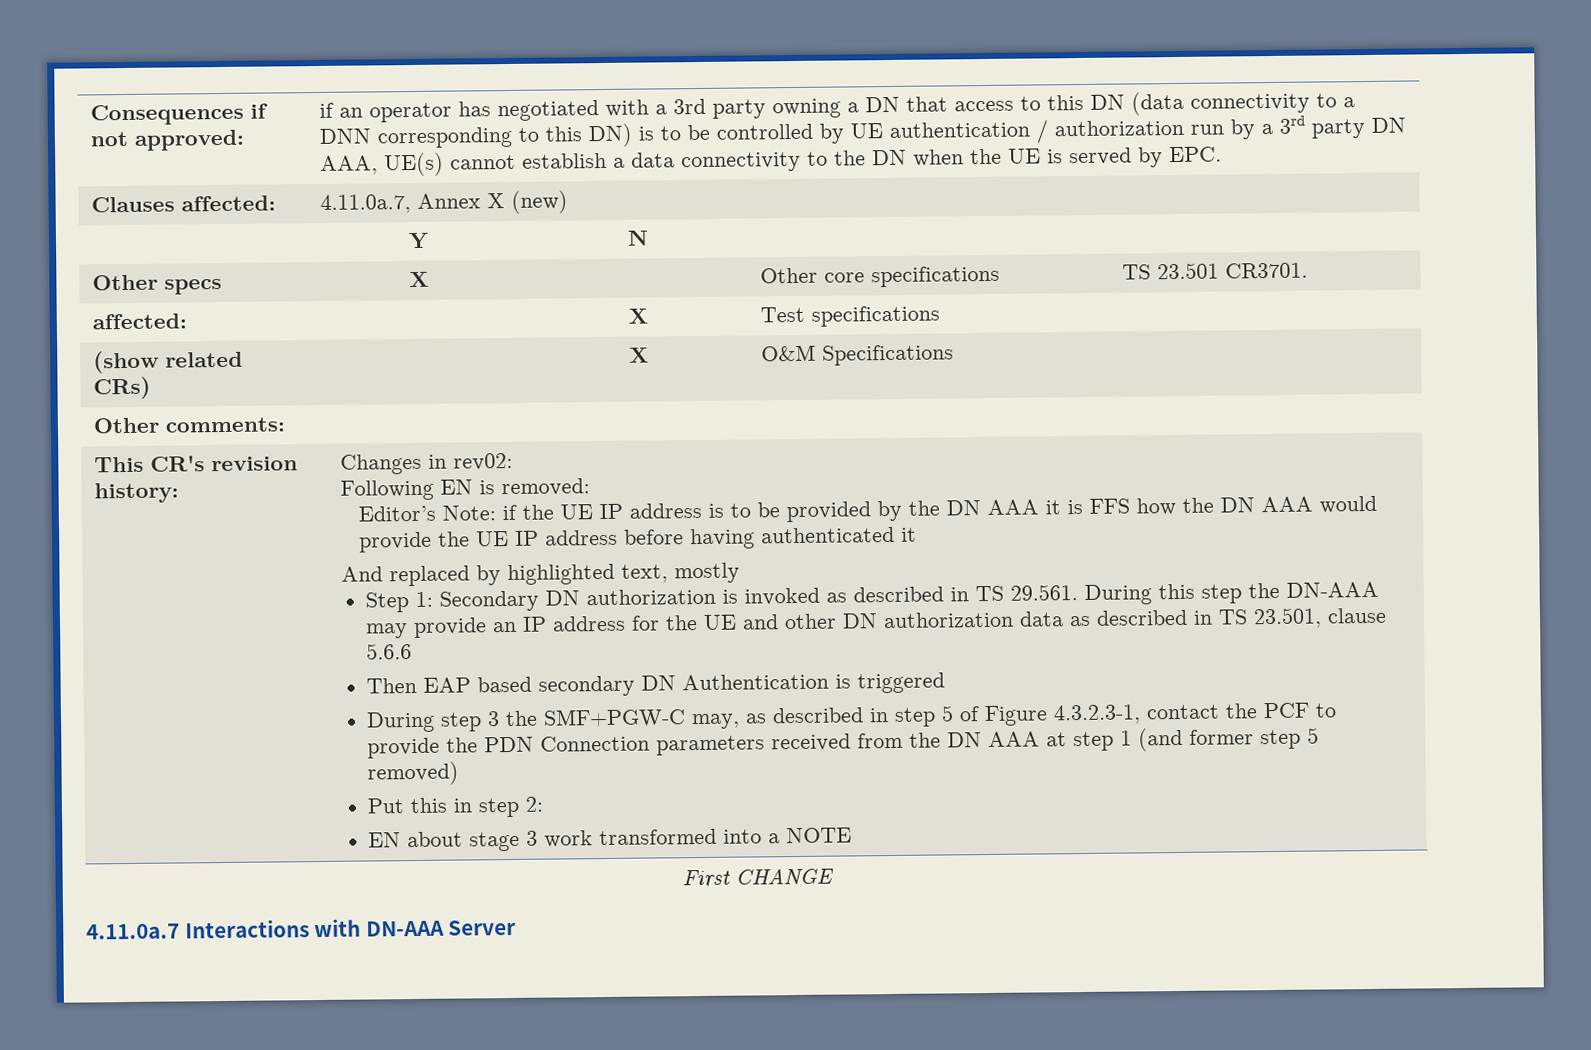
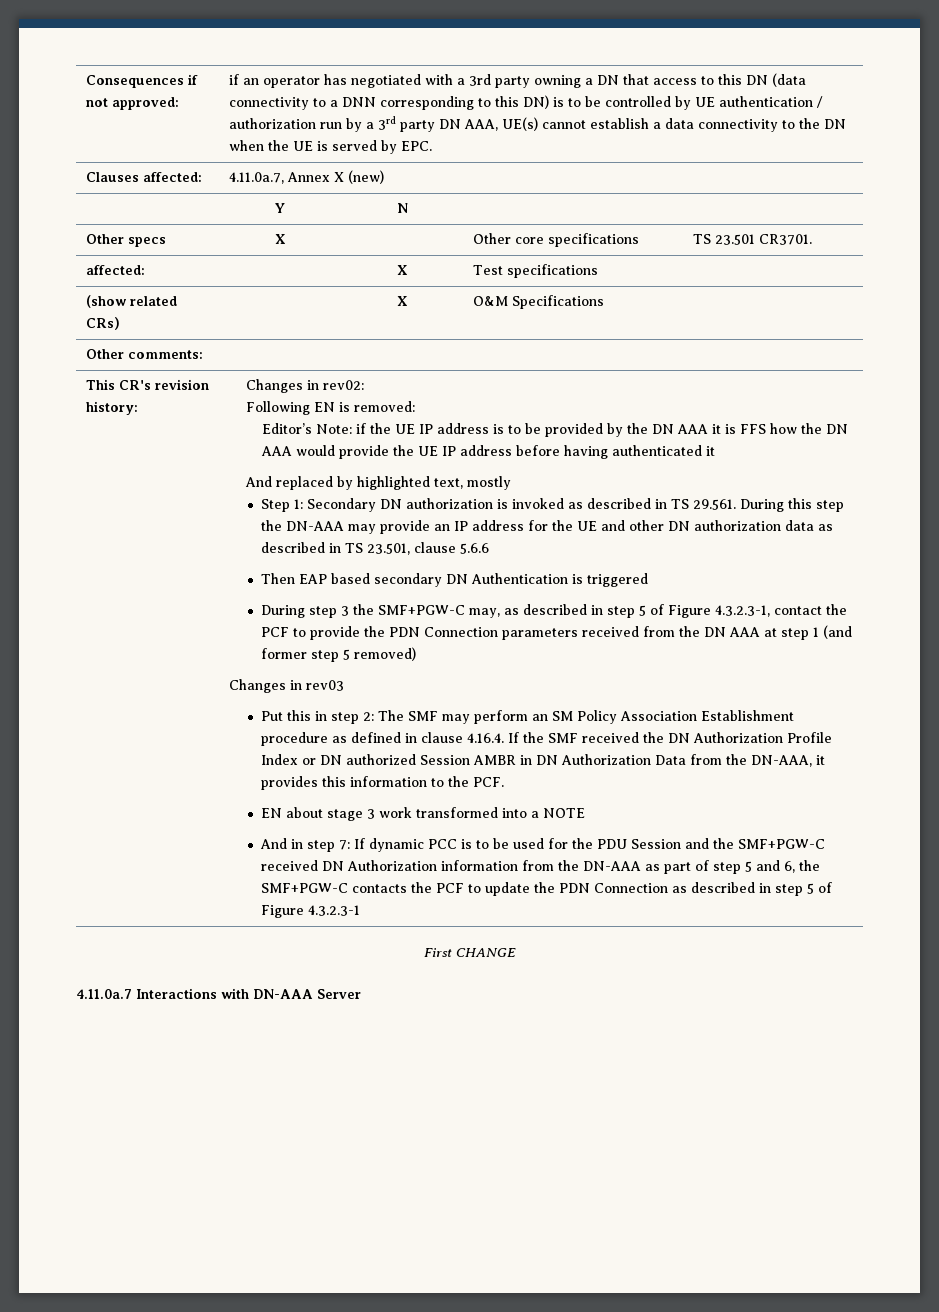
+ Changes in rev03
- Put this in step 2:
+ Put this in step 2: The SMF may perform an SM Policy Association Establishment procedure as defined in clause 4.16.4. If the SMF received the DN Authorization Profile Index or DN authorized Session AMBR in DN Authorization Data from the DN-AAA, it provides this information to the PCF.
+ And in step 7: If dynamic PCC is to be used for the PDU Session and the SMF+PGW-C received DN Authorization information from the DN-AAA as part of step 5 and 6, the SMF+PGW-C contacts the PCF to update the PDN Connection as described in step 5 of Figure 4.3.2.3-1

